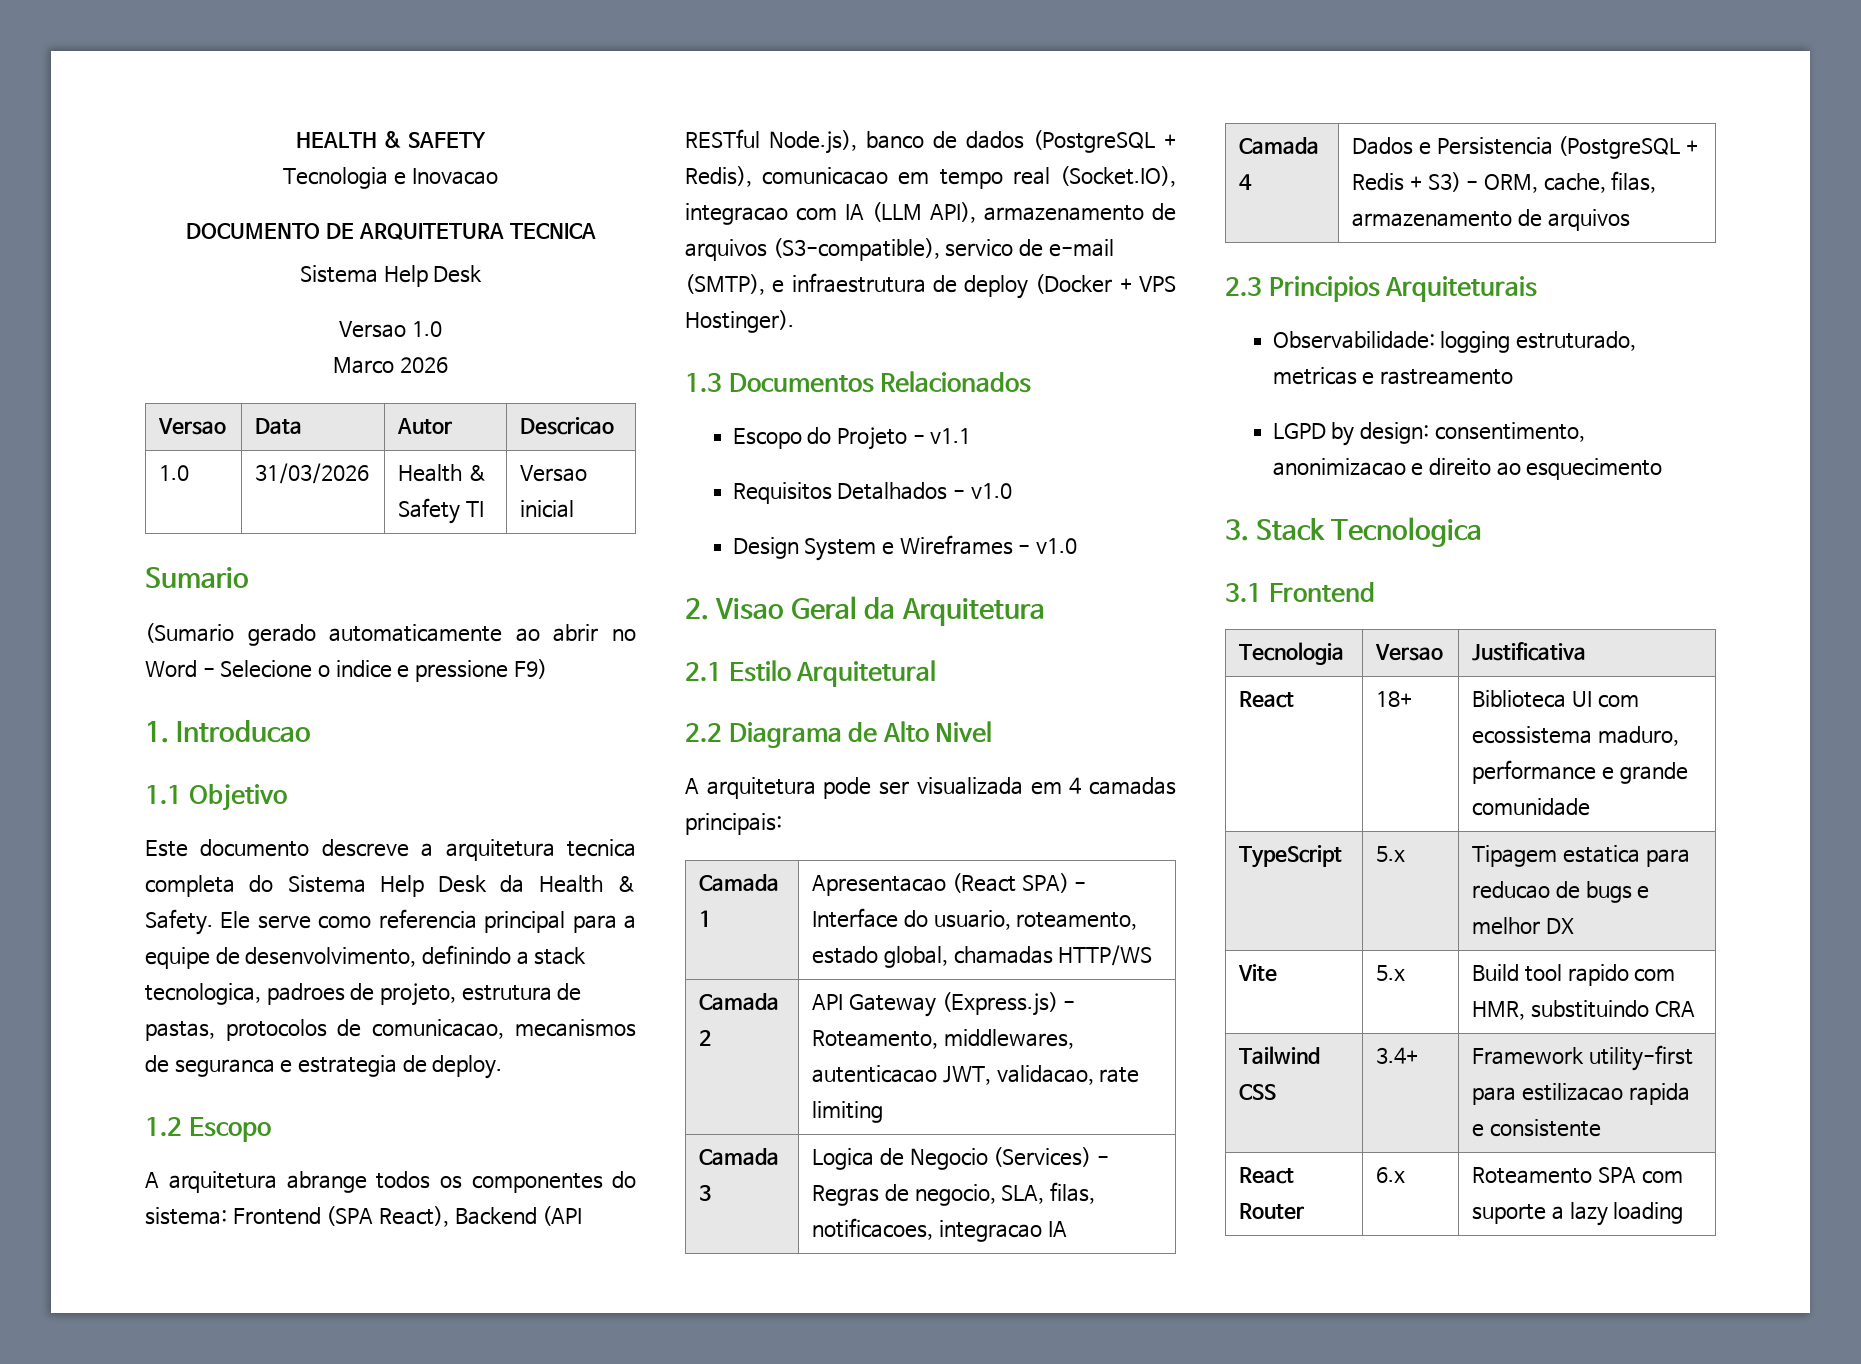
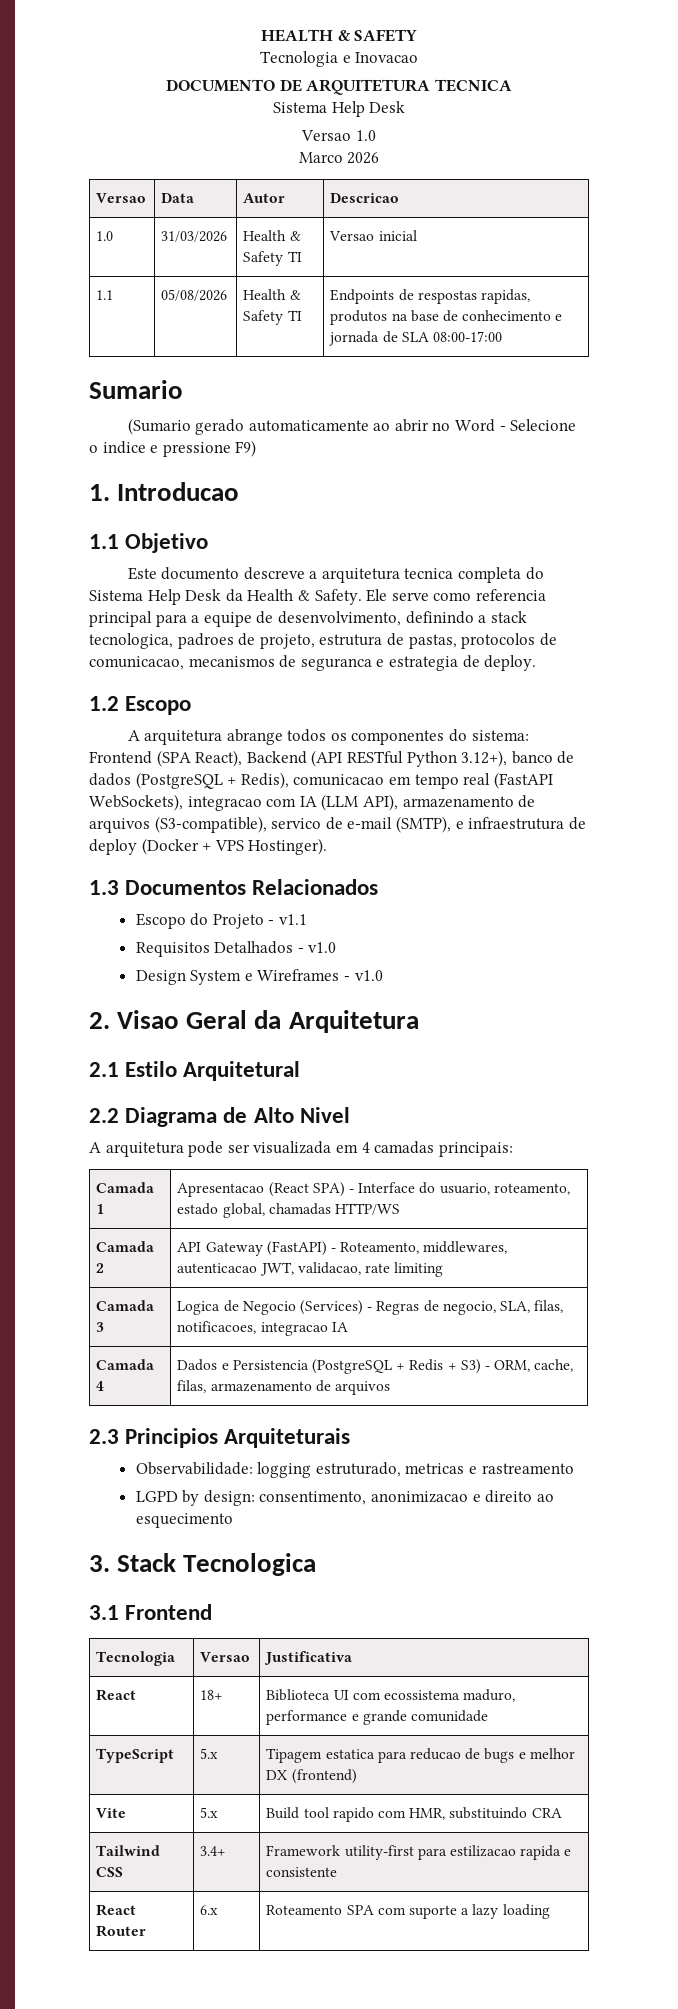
+ 1.1 | 05/08/2026 | Health & Safety TI | Endpoints de respostas rapidas, produtos na base de conhecimento e jornada de SLA 08:00-17:00
- A arquitetura abrange todos os componentes do sistema: Frontend (SPA React), Backend (API RESTful Node.js), banco de dados (PostgreSQL + Redis), comunicacao em tempo real (Socket.IO), integracao com IA (LLM API), armazenamento de arquivos (S3-compatible), servico de e-mail (SMTP), e infraestrutura de deploy (Docker + VPS Hostinger).
+ A arquitetura abrange todos os componentes do sistema: Frontend (SPA React), Backend (API RESTful Python 3.12+), banco de dados (PostgreSQL + Redis), comunicacao em tempo real (FastAPI WebSockets), integracao com IA (LLM API), armazenamento de arquivos (S3-compatible), servico de e-mail (SMTP), e infraestrutura de deploy (Docker + VPS Hostinger).
- Camada 2 | API Gateway (Express.js) - Roteamento, middlewares, autenticacao JWT, validacao, rate limiting
+ Camada 2 | API Gateway (FastAPI) - Roteamento, middlewares, autenticacao JWT, validacao, rate limiting
- TypeScript | 5.x | Tipagem estatica para reducao de bugs e melhor DX
+ TypeScript | 5.x | Tipagem estatica para reducao de bugs e melhor DX (frontend)

